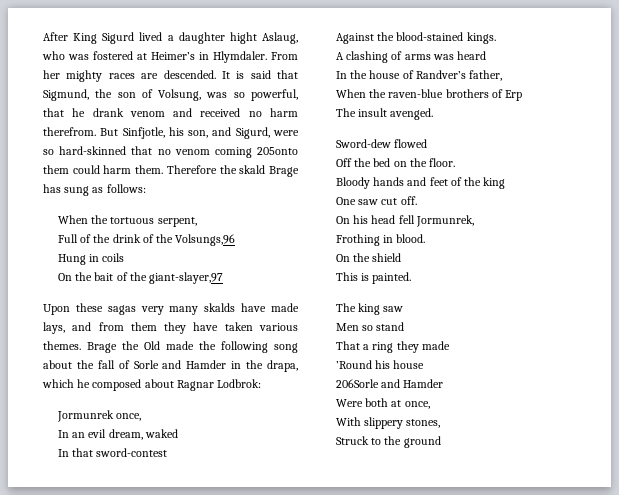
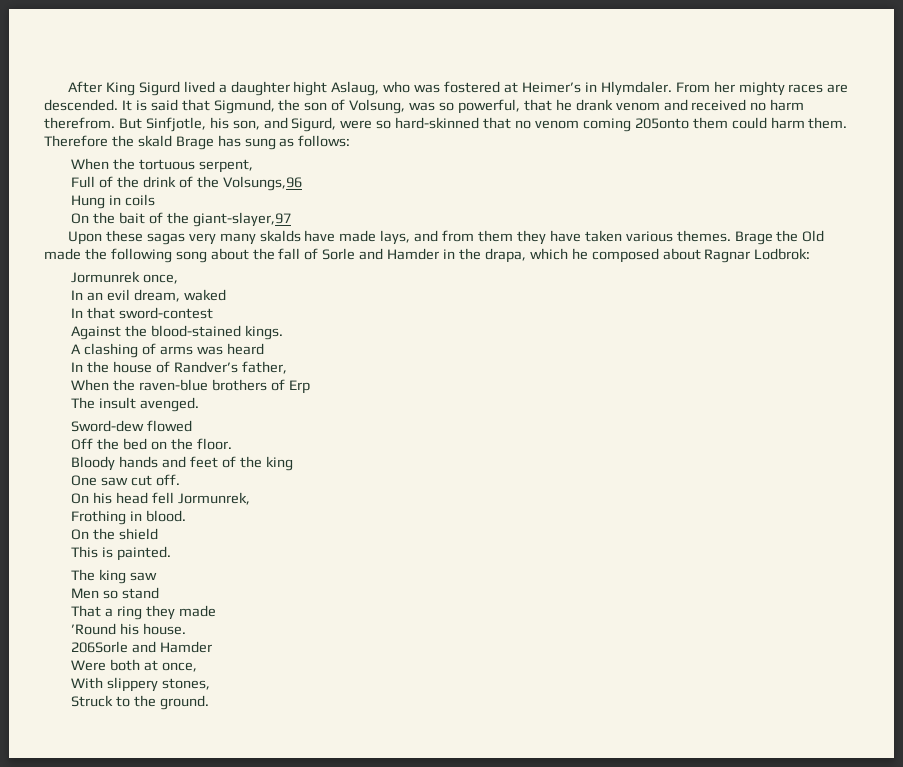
- ’Round his house
+ ’Round his house.
- Struck to the ground
+ Struck to the ground.

